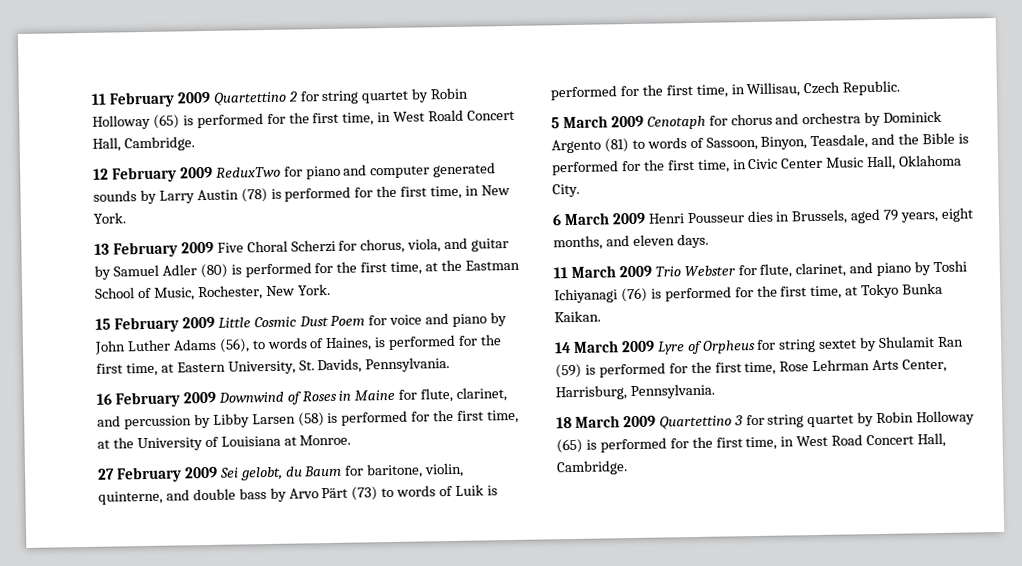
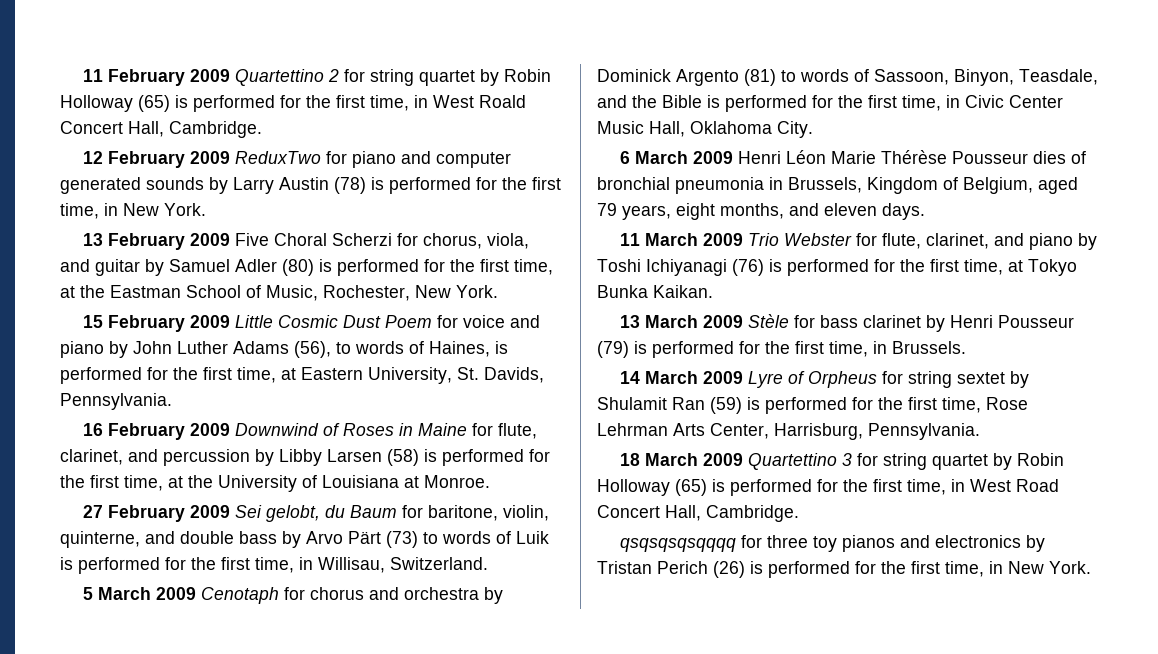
- 27 February 2009 Sei gelobt, du Baum for baritone, violin, quinterne, and double bass by Arvo Pärt (73) to words of Luik is performed for the first time, in Willisau, Czech Republic.
+ 27 February 2009 Sei gelobt, du Baum for baritone, violin, quinterne, and double bass by Arvo Pärt (73) to words of Luik is performed for the first time, in Willisau, Switzerland.
- 6 March 2009 Henri Pousseur dies in Brussels, aged 79 years, eight months, and eleven days.
+ 6 March 2009 Henri Léon Marie Thérèse Pousseur dies of bronchial pneumonia in Brussels, Kingdom of Belgium, aged 79 years, eight months, and eleven days.
+ 13 March 2009 Stèle for bass clarinet by Henri Pousseur (79) is performed for the first time, in Brussels.
+ qsqsqsqsqqqq for three toy pianos and electronics by Tristan Perich (26) is performed for the first time, in New York.

